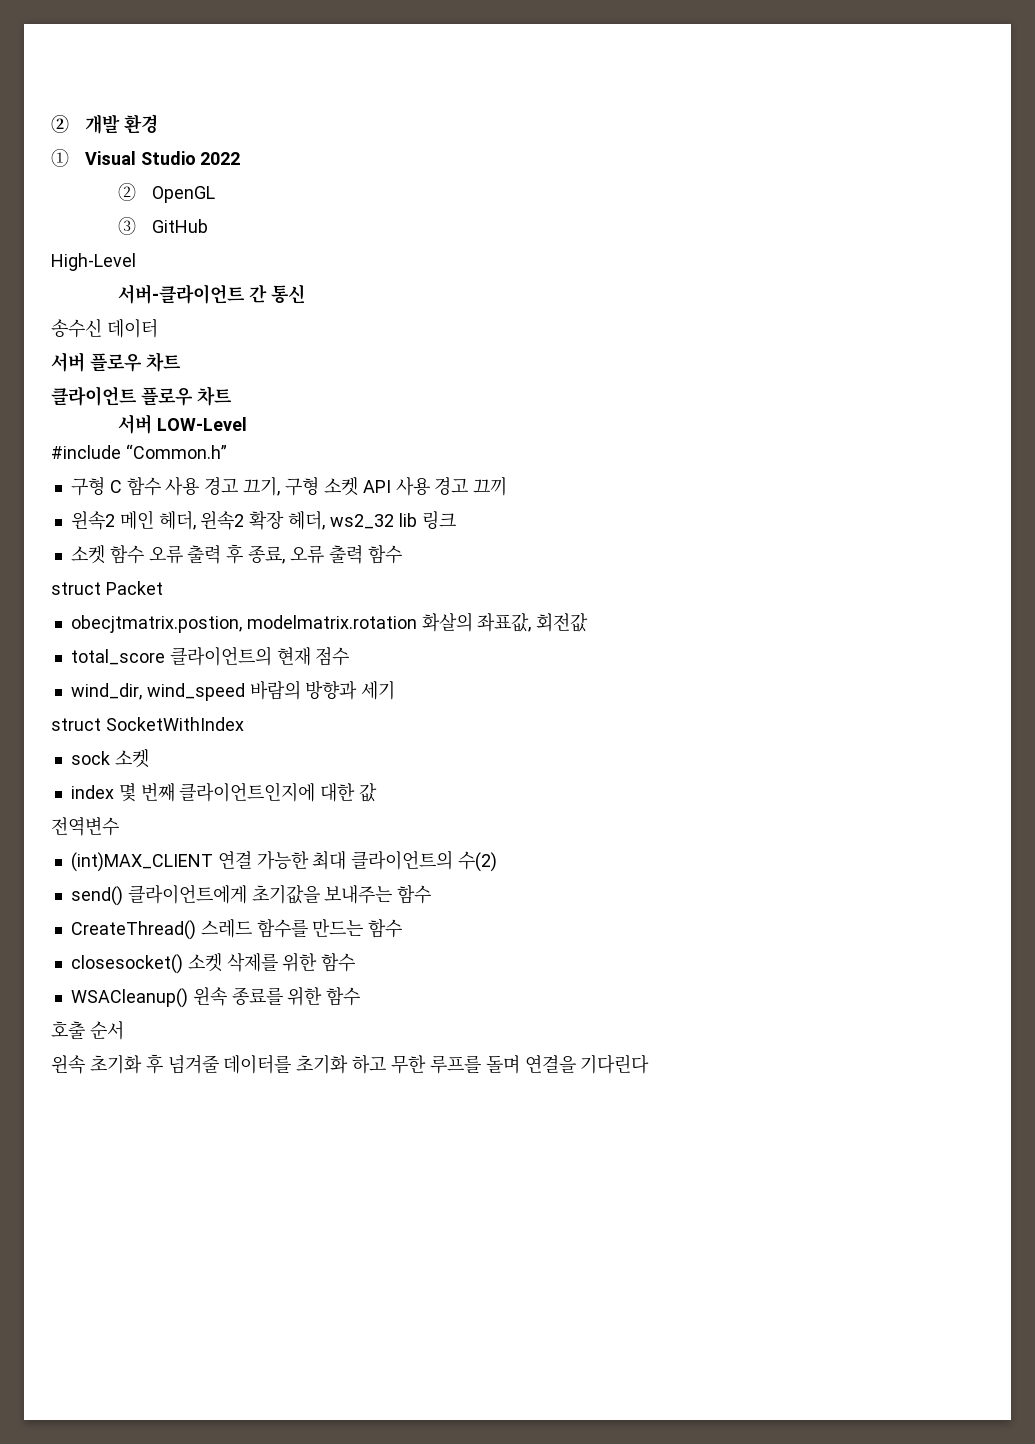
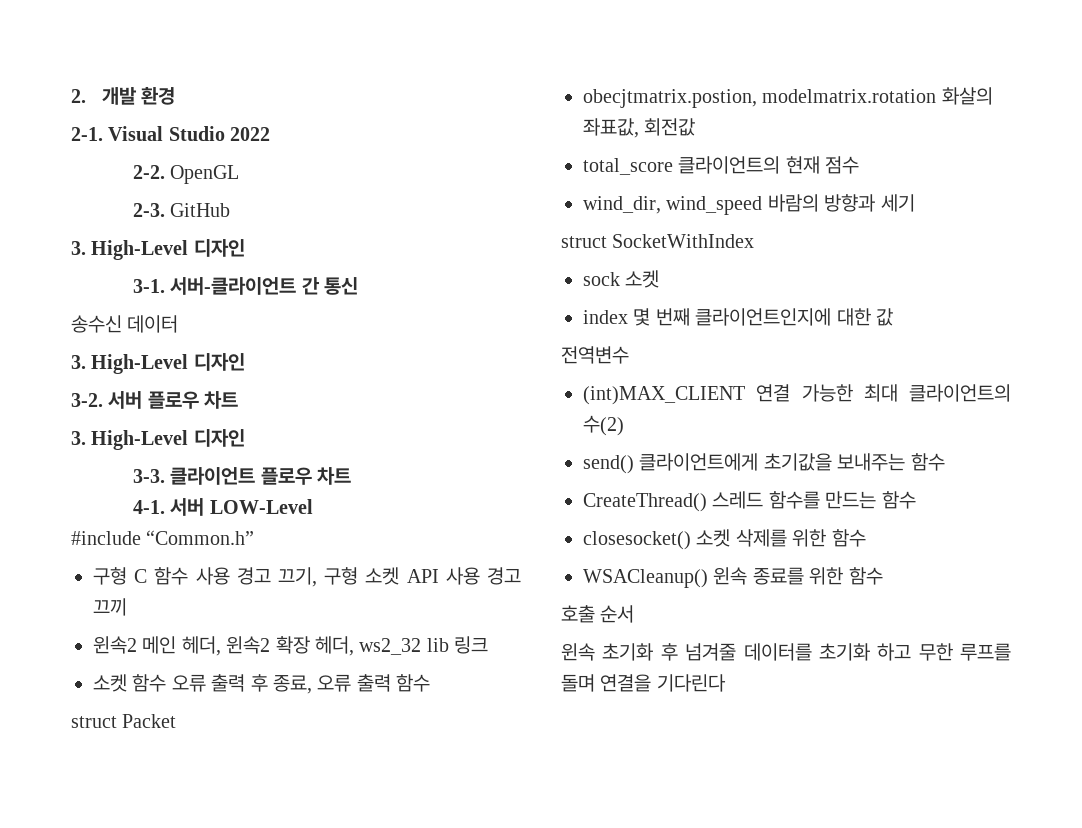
- ② 개발 환경
+ 2. 개발 환경
- ① Visual Studio 2022
+ 2-1. Visual Studio 2022
- ② OpenGL
+ 2-2. OpenGL
- ③ GitHub
- High-Level
- 서버-클라이언트 간 통신
+ 2-3. GitHub
+ 3. High-Level 디자인
+ 3-1. 서버-클라이언트 간 통신
  송수신 데이터
- 서버 플로우 차트
- 클라이언트 플로우 차트
+ 3. High-Level 디자인
+ 3-2. 서버 플로우 차트
+ 3. High-Level 디자인
+ 3-3. 클라이언트 플로우 차트
+ 4-1.

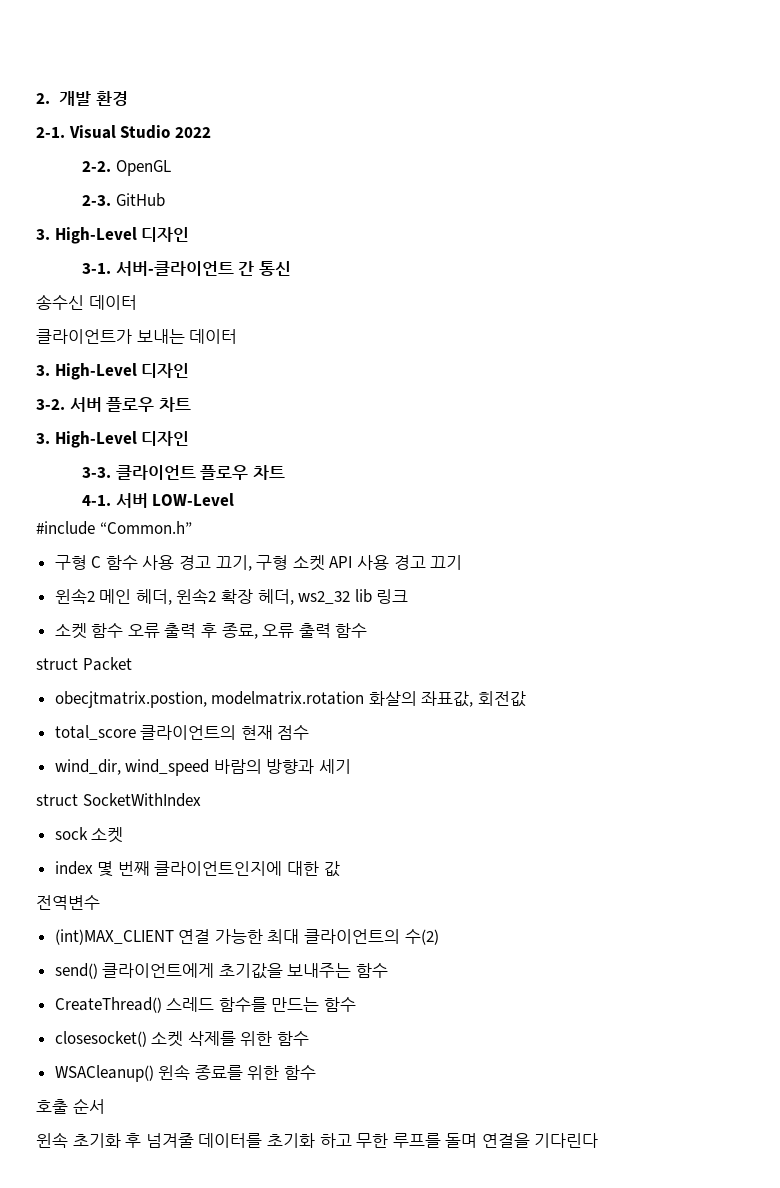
+ 클라이언트가 보내는 데이터
- 구형 C 함수 사용 경고 끄기, 구형 소켓 API 사용 경고 끄끼
+ 구형 C 함수 사용 경고 끄기, 구형 소켓 API 사용 경고 끄기

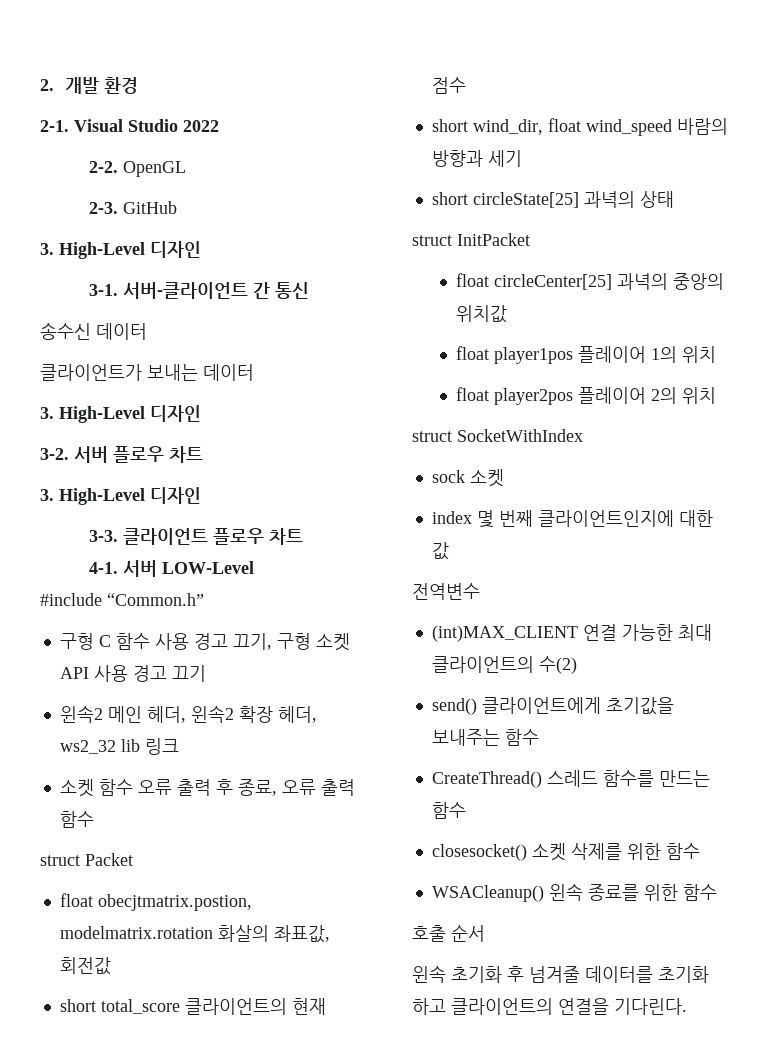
- obecjtmatrix.postion, modelmatrix.rotation 화살의 좌표값, 회전값
+ float obecjtmatrix.postion, modelmatrix.rotation 화살의 좌표값, 회전값
- total_score 클라이언트의 현재 점수
+ short total_score 클라이언트의 현재 점수
- wind_dir, wind_speed 바람의 방향과 세기
+ short wind_dir, float wind_speed 바람의 방향과 세기
+ short circleState[25] 과녁의 상태
+ struct InitPacket
+ float circleCenter[25] 과녁의 중앙의 위치값
+ float player1pos 플레이어 1의 위치
+ float player2pos 플레이어 2의 위치
- 윈속 초기화 후 넘겨줄 데이터를 초기화 하고 무한 루프를 돌며 연결을 기다린다
+ 윈속 초기화 후 넘겨줄 데이터를 초기화 하고 클라이언트의 연결을 기다린다.

